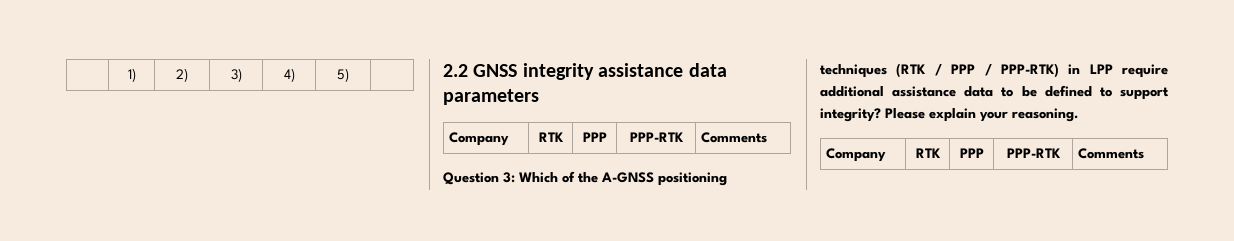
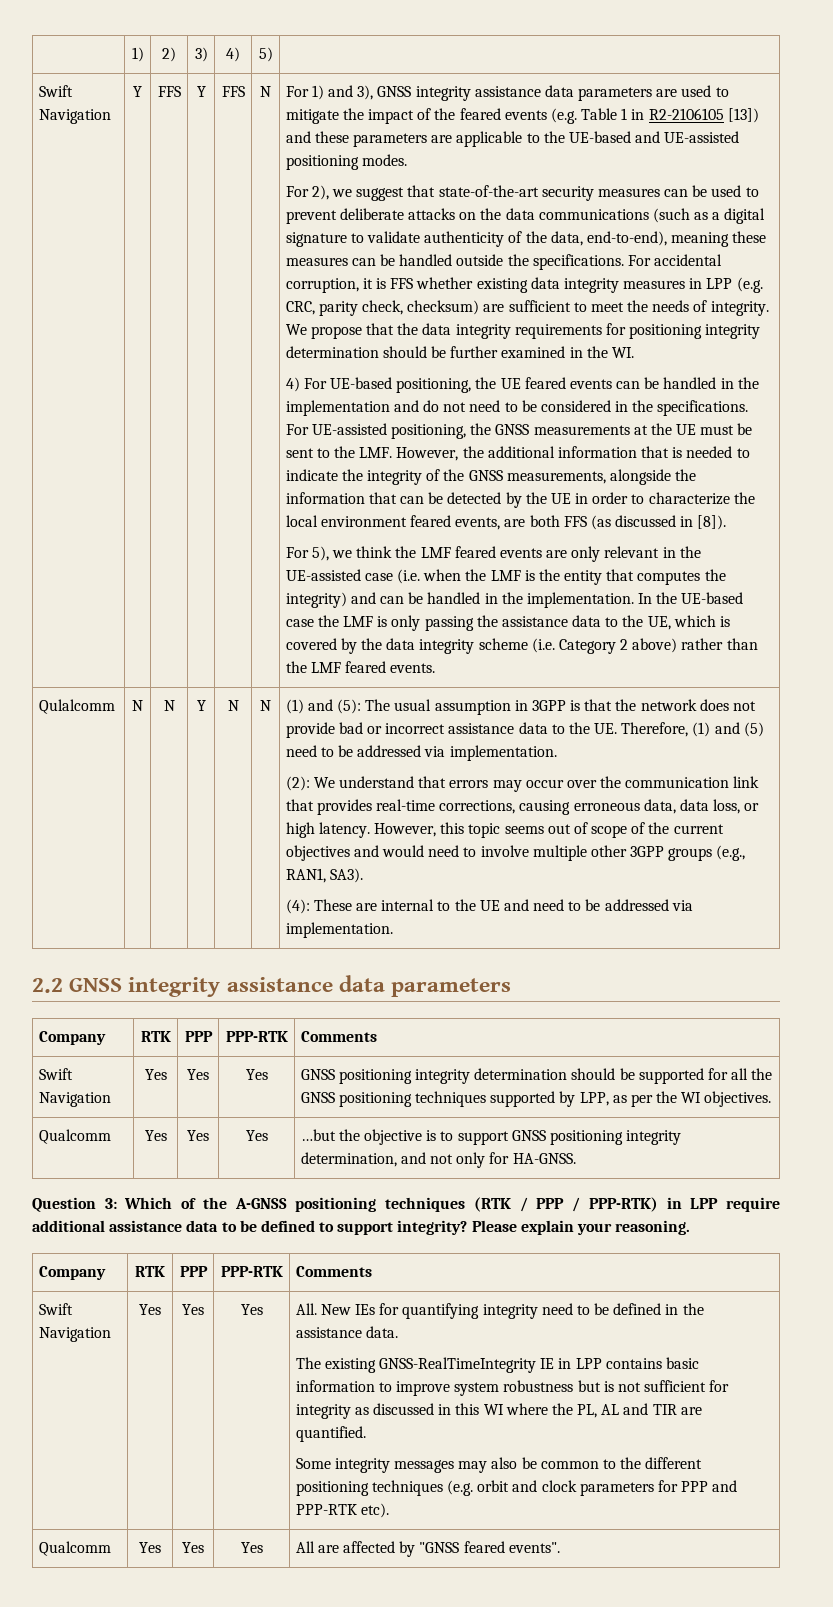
+ Swift Navigation | Y | FFS | Y | FFS | N | For 1) and 3), GNSS integrity assistance data parameters are used to mitigate the impact of the feared events (e.g. Table 1 in R2-2106105 [13]) and these parameters are applicable to the UE-based and UE-assisted positioning modes.
+ For 2), we suggest that state-of-the-art security measures can be used to prevent deliberate attacks on the data communications (such as a digital signature to validate authenticity of the data, end-to-end), meaning these measures can be handled outside the specifications. For accidental corruption, it is FFS whether existing data integrity measures in LPP (e.g. CRC, parity check, checksum) are sufficient to meet the needs of integrity. We propose that the data integrity requirements for positioning integrity determination should be further examined in the WI.
+ 4) For UE-based positioning, the UE feared events can be handled in the implementation and do not need to be considered in the specifications. For UE-assisted positioning, the GNSS measurements at the UE must be sent to the LMF. However, the additional information that is needed to indicate the integrity of the GNSS measurements, alongside the information that can be detected by the UE in order to characterize the local environment feared events, are both FFS (as discussed in [8]).
+ For 5), we think the LMF feared events are only relevant in the UE-assisted case (i.e. when the LMF is the entity that computes the integrity) and can be handled in the implementation. In the UE-based case the LMF is only passing the assistance data to the UE, which is covered by the data integrity scheme (i.e. Category 2 above) rather than the LMF feared events.
+ Qulalcomm | N | N | Y | N | N | (1) and (5): The usual assumption in 3GPP is that the network does not provide bad or incorrect assistance data to the UE. Therefore, (1) and (5) need to be addressed via implementation.
+ (2): We understand that errors may occur over the communication link that provides real-time corrections, causing erroneous data, data loss, or high latency. However, this topic seems out of scope of the current objectives and would need to involve multiple other 3GPP groups (e.g., RAN1, SA3).
+ (4): These are internal to the UE and need to be addressed via implementation.
+ Swift Navigation | Yes | Yes | Yes | GNSS positioning integrity determination should be supported for all the GNSS positioning techniques supported by LPP, as per the WI objectives.
+ Qualcomm | Yes | Yes | Yes | …but the objective is to support GNSS positioning integrity determination, and not only for HA-GNSS.
+ Swift Navigation | Yes | Yes | Yes | All. New IEs for quantifying integrity need to be defined in the assistance data.
+ The existing GNSS-RealTimeIntegrity IE in LPP contains basic information to improve system robustness but is not sufficient for integrity as discussed in this WI where the PL, AL and TIR are quantified.
+ Some integrity messages may also be common to the different positioning techniques (e.g. orbit and clock parameters for PPP and PPP-RTK etc).
+ Qualcomm | Yes | Yes | Yes | All are affected by "GNSS feared events".

